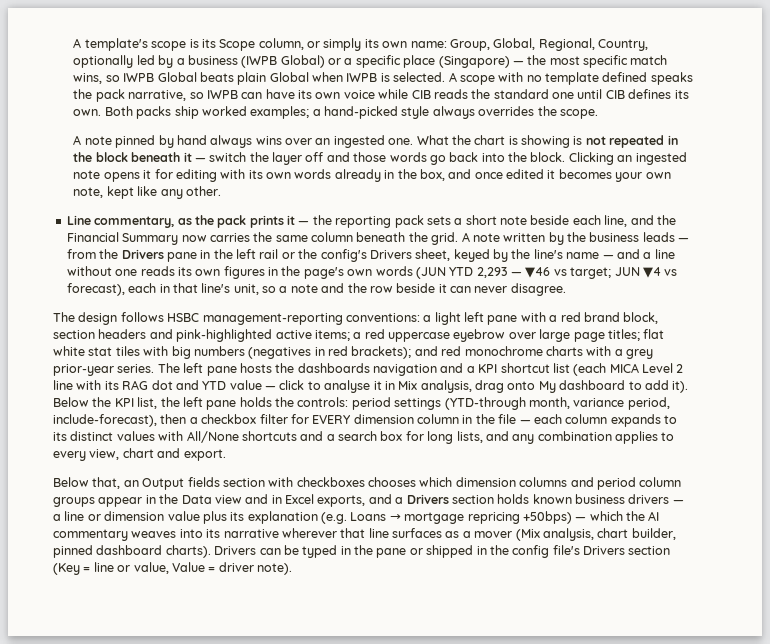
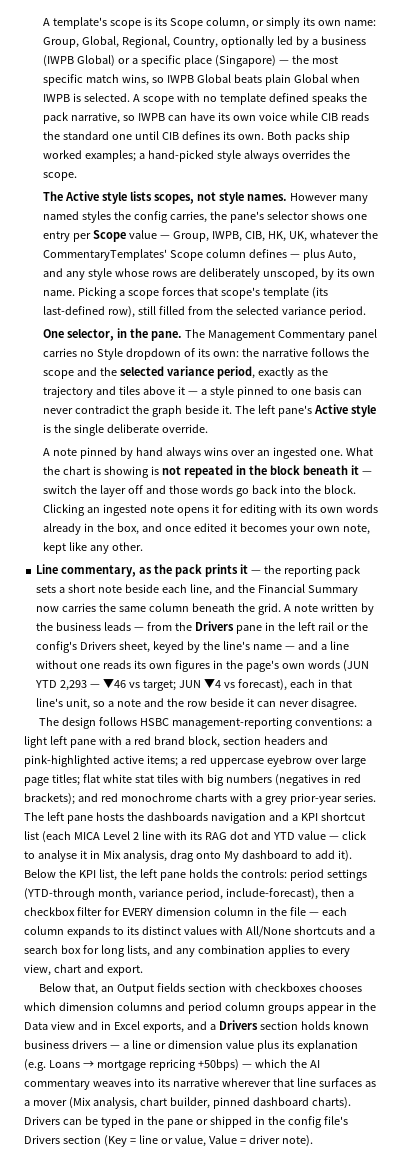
+ The Active style lists scopes, not style names. However many named styles the config carries, the pane's selector shows one entry per Scope value — Group, IWPB, CIB, HK, UK, whatever the CommentaryTemplates' Scope column defines — plus Auto, and any style whose rows are deliberately unscoped, by its own name. Picking a scope forces that scope's template (its last-defined row), still filled from the selected variance period.
+ One selector, in the pane. The Management Commentary panel carries no Style dropdown of its own: the narrative follows the scope and the selected variance period, exactly as the trajectory and tiles above it — a style pinned to one basis can never contradict the graph beside it. The left pane's Active style is the single deliberate override.

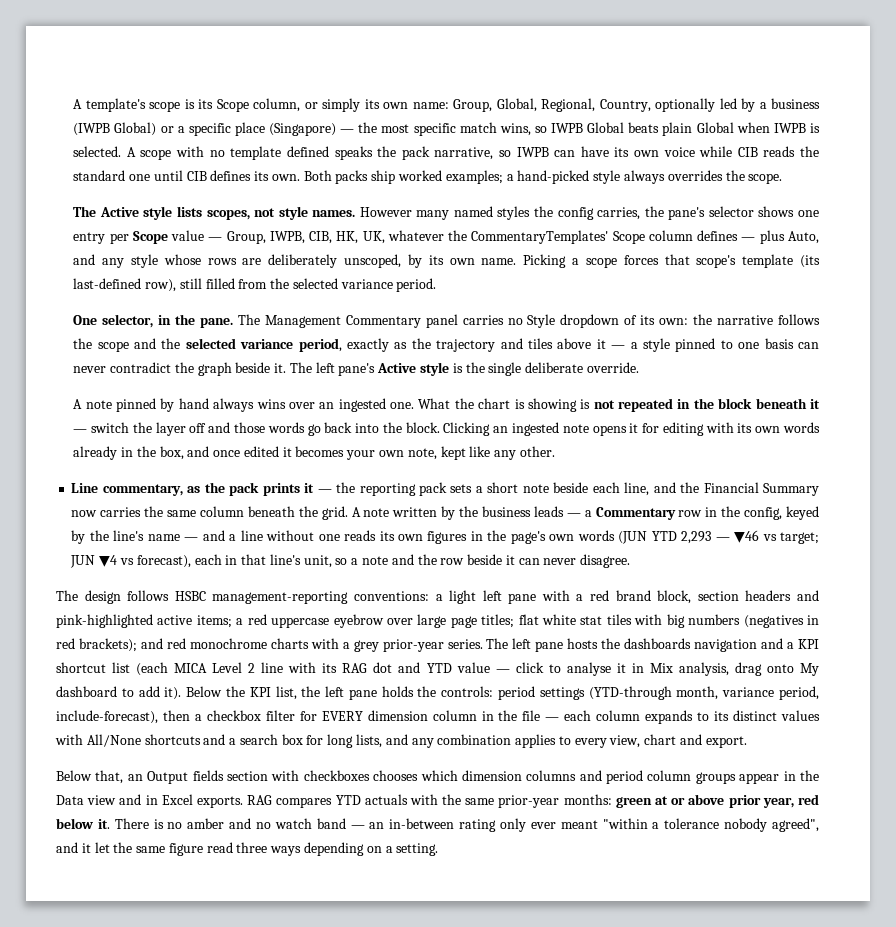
- A note written by the business leads — from the Drivers pane in the left rail or the config's Drivers sheet, keyed by the line's name — and a line without one reads its own figures in the page's own words (JUN YTD 2,293 — ▼46 vs target; JUN ▼4 vs forecast), each in that line's unit, so a note and the row beside it can never disagree.
+ A note written by the business leads — a Commentary row in the config, keyed by the line's name — and a line without one reads its own figures in the page's own words (JUN YTD 2,293 — ▼46 vs target; JUN ▼4 vs forecast), each in that line's unit, so a note and the row beside it can never disagree.
- Below that, an Output fields section with checkboxes chooses which dimension columns and period column groups appear in the Data view and in Excel exports, and a Drivers section holds known business drivers — a line or dimension value plus its explanation (e.g. Loans → mortgage repricing +50bps) — which the AI commentary weaves into its narrative wherever that line surfaces as a mover (Mix analysis, chart builder, pinned dashboard charts). Drivers can be typed in the pane or shipped in the config file's Drivers section (Key = line or value, Value = driver note).
+ Below that, an Output fields section with checkboxes chooses which dimension columns and period column groups appear in the Data view and in Excel exports. RAG compares YTD actuals with the same prior-year months: green at or above prior year, red below it. There is no amber and no watch band — an in-between rating only ever meant "within a tolerance nobody agreed", and it let the same figure read three ways depending on a setting.

